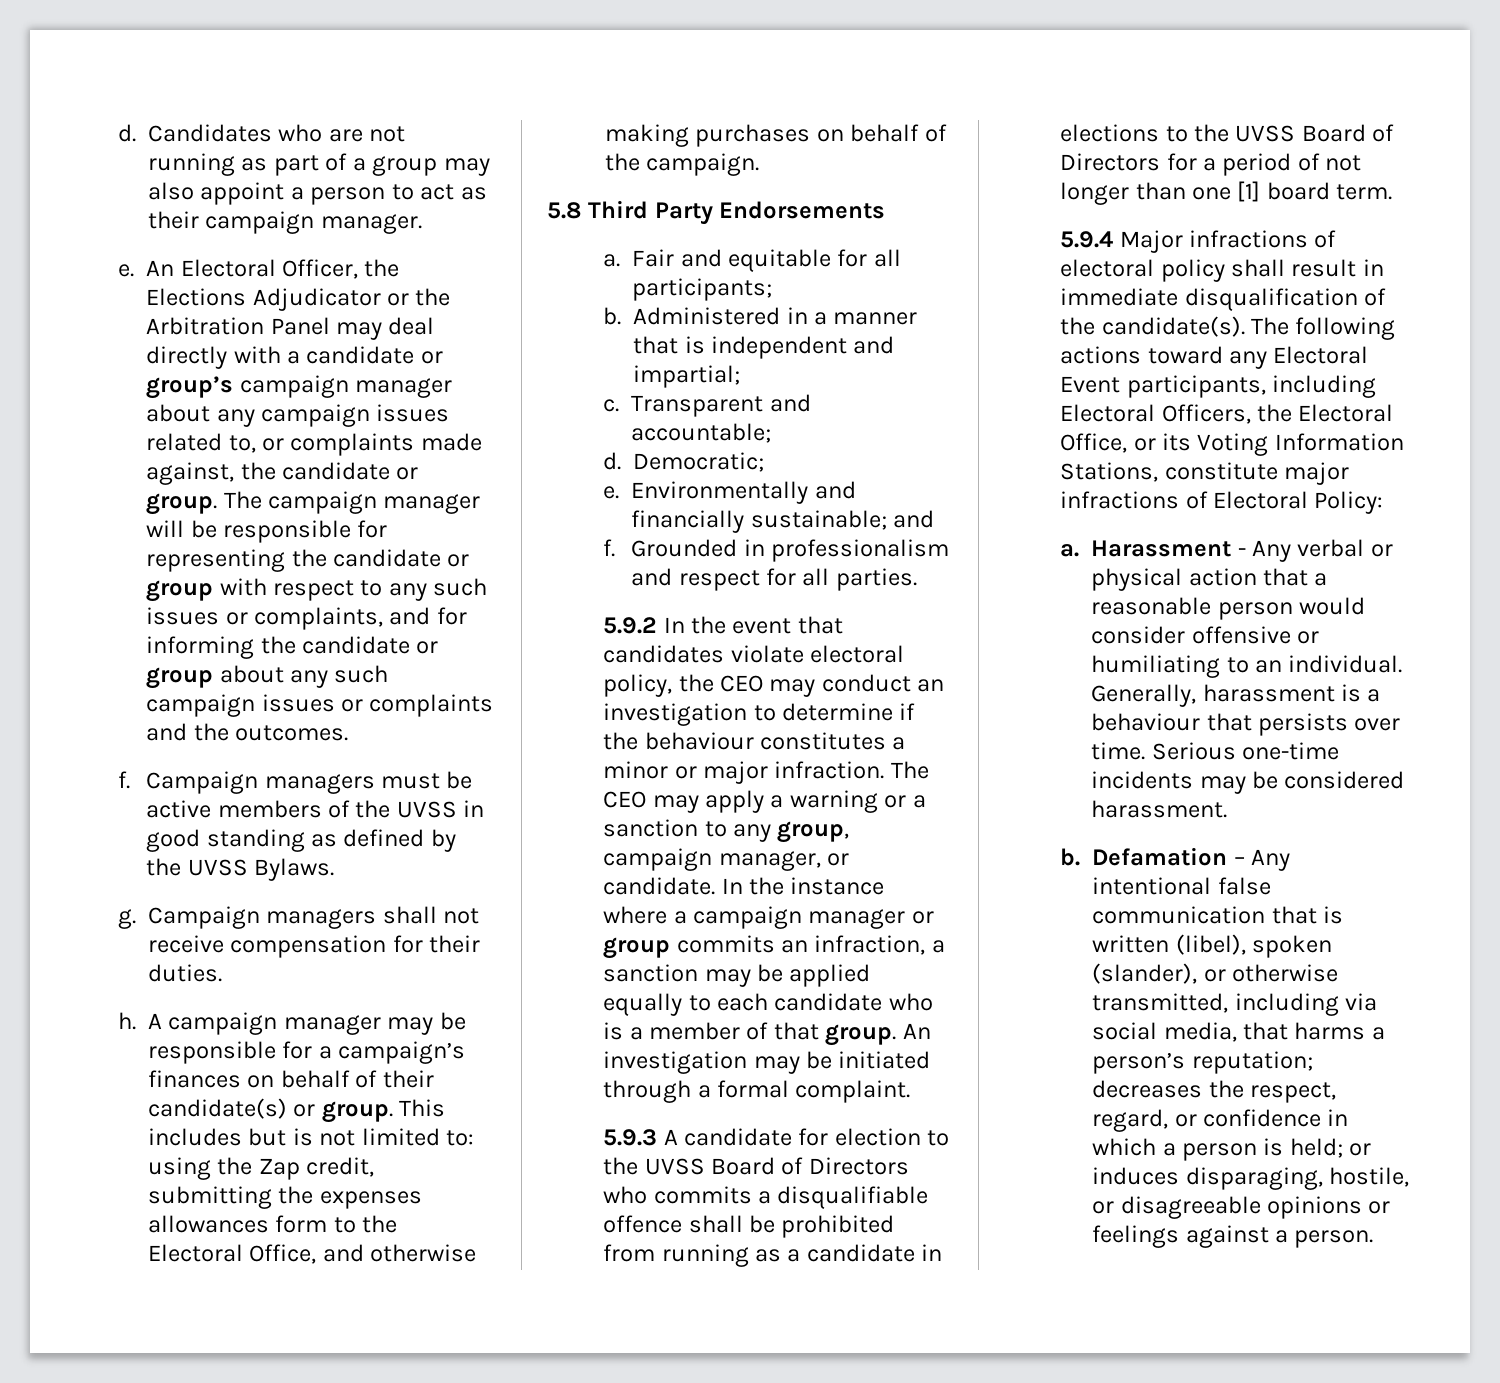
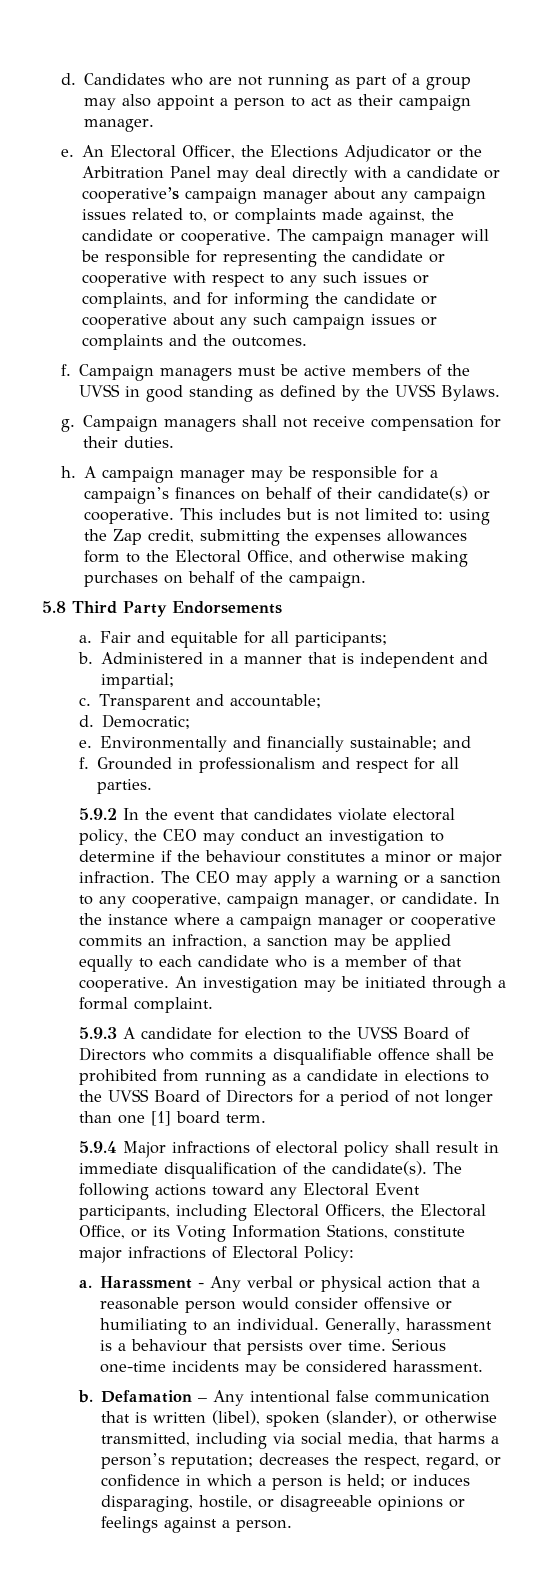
- An Electoral Officer, the Elections Adjudicator or the Arbitration Panel may deal directly with a candidate or group’s campaign manager about any campaign issues related to, or complaints made against, the candidate or group.
+ An Electoral Officer, the Elections Adjudicator or the Arbitration Panel may deal directly with a candidate or cooperative’s campaign manager about any campaign issues related to, or complaints made against, the candidate or cooperative.
- The campaign manager will be responsible for representing the candidate or group with respect to any such issues or complaints, and for informing the candidate or group about any such campaign issues or complaints and the outcomes.
+ The campaign manager will be responsible for representing the candidate or cooperative with respect to any such issues or complaints, and for informing the candidate or cooperative about any such campaign issues or complaints and the outcomes.
- A campaign manager may be responsible for a campaign’s finances on behalf of their candidate(s) or group.
+ A campaign manager may be responsible for a campaign’s finances on behalf of their candidate(s) or cooperative.
- The CEO may apply a warning or a sanction to any group, campaign manager, or candidate.
+ The CEO may apply a warning or a sanction to any cooperative, campaign manager, or candidate.
- In the instance where a campaign manager or group commits an infraction, a sanction may be applied equally to each candidate who is a member of that group.
+ In the instance where a campaign manager or cooperative commits an infraction, a sanction may be applied equally to each candidate who is a member of that cooperative.

